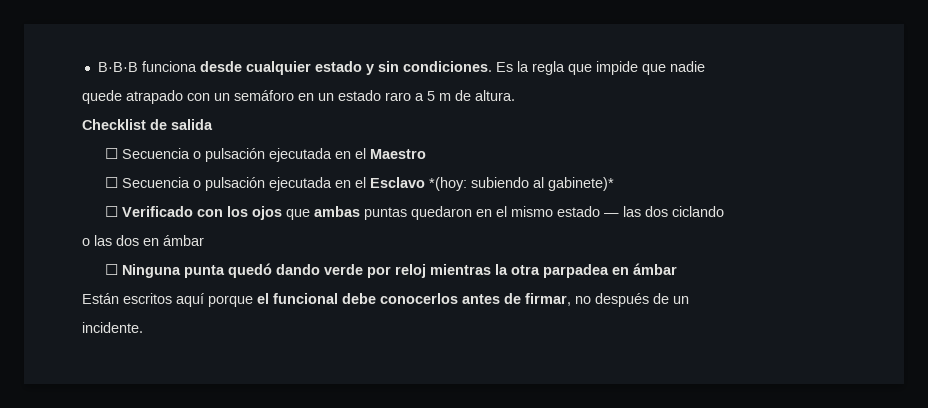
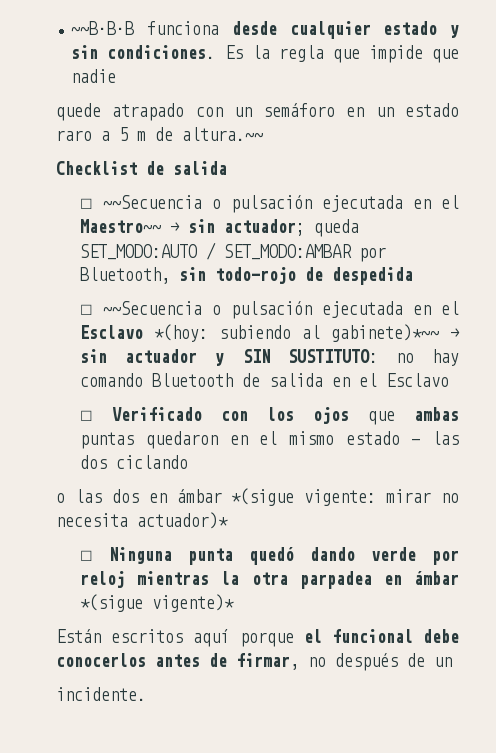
- B·B·B funciona desde cualquier estado y sin condiciones.
+ ~~B·B·B funciona desde cualquier estado y sin condiciones.
- quede atrapado con un semáforo en un estado raro a 5 m de altura.
+ quede atrapado con un semáforo en un estado raro a 5 m de altura.~~
- ☐ Secuencia o pulsación ejecutada en el Maestro
- ☐ Secuencia o pulsación ejecutada en el Esclavo *(hoy: subiendo al gabinete)*
+ ☐ ~~Secuencia o pulsación ejecutada en el Maestro~~ → sin actuador; queda SET_MODO:AUTO / SET_MODO:AMBAR por Bluetooth, sin todo-rojo de despedida
+ ☐ ~~Secuencia o pulsación ejecutada en el Esclavo *(hoy: subiendo al gabinete)*~~ → sin actuador y SIN SUSTITUTO: no hay comando Bluetooth de salida en el Esclavo
- o las dos en ámbar
+ o las dos en ámbar *(sigue vigente: mirar no necesita actuador)*
- ☐ Ninguna punta quedó dando verde por reloj mientras la otra parpadea en ámbar
+ ☐ Ninguna punta quedó dando verde por reloj mientras la otra parpadea en ámbar *(sigue vigente)*

